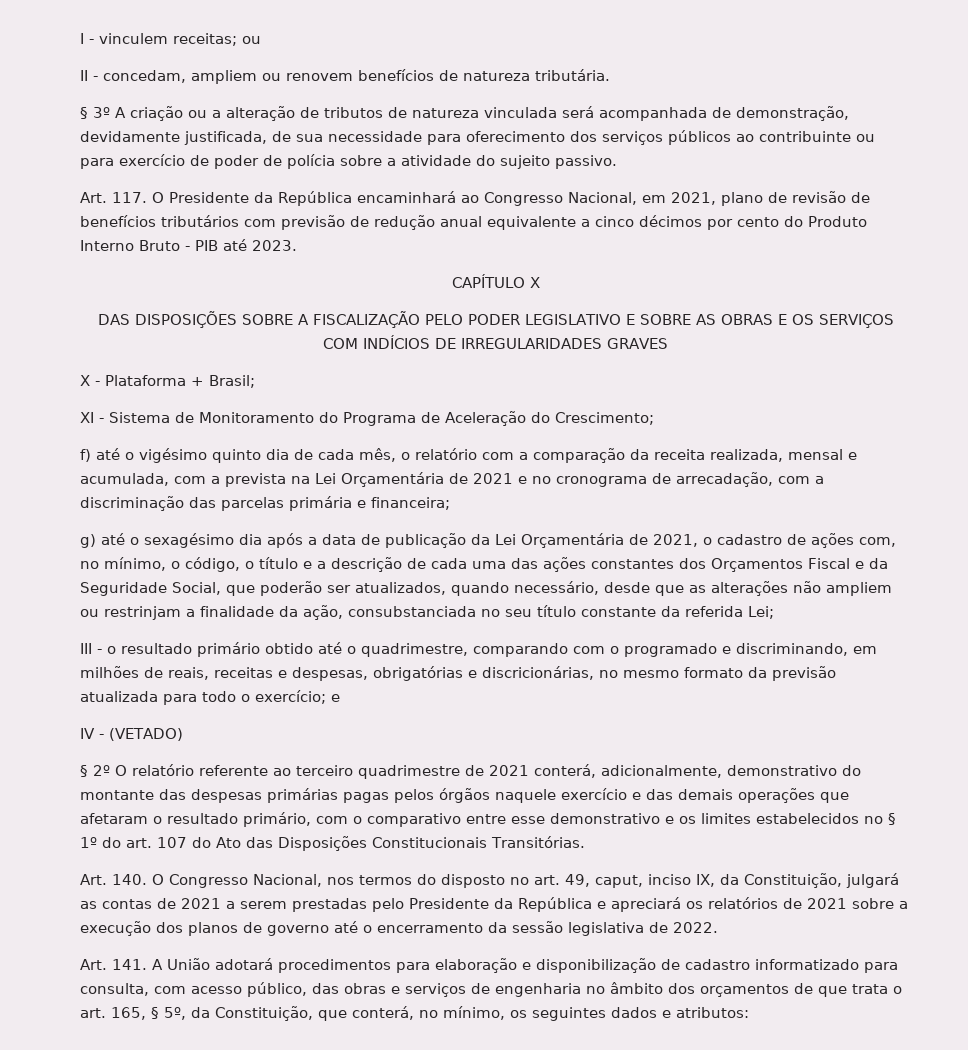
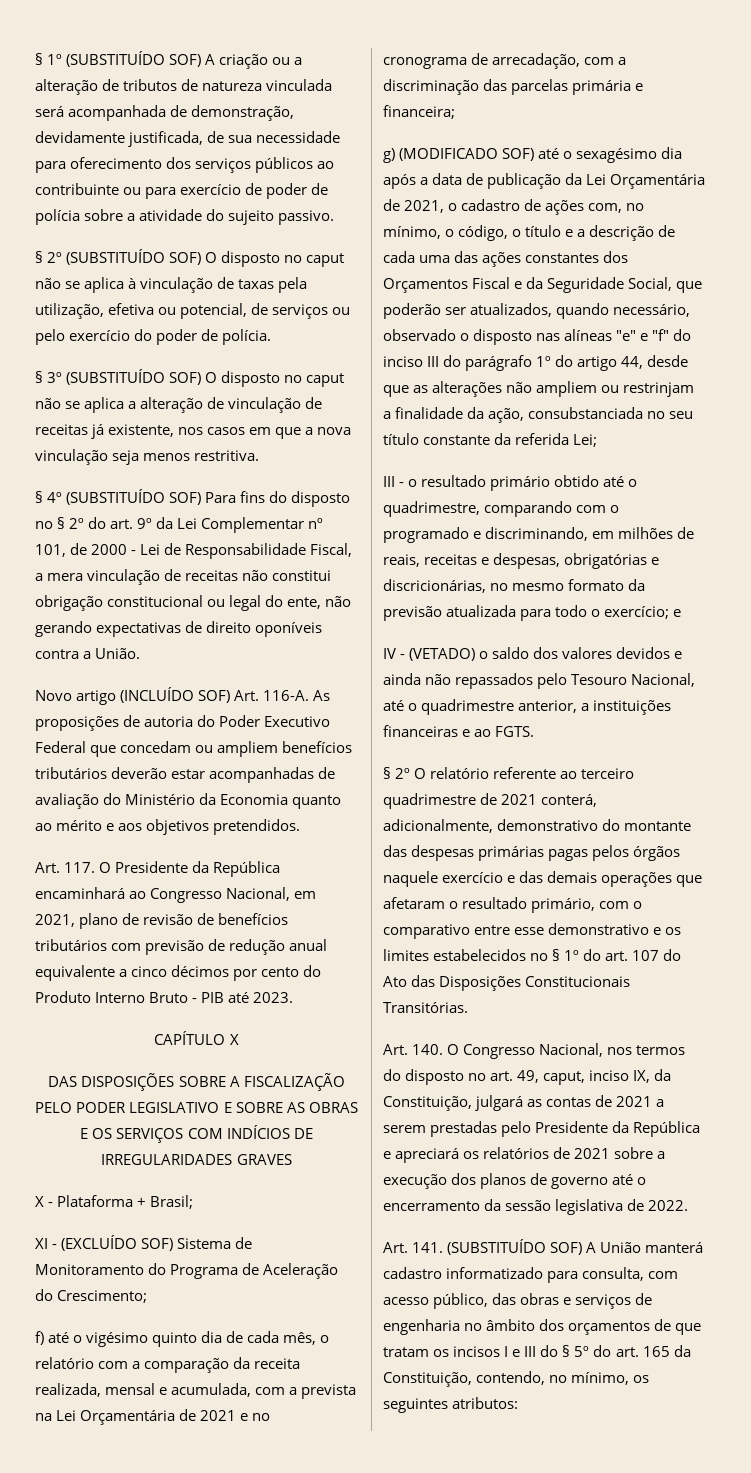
- I - vinculem receitas; ou
- II - concedam, ampliem ou renovem benefícios de natureza tributária.
- § 3º A criação ou a alteração de tributos de natureza vinculada será acompanhada de demonstração, devidamente justificada, de sua necessidade para oferecimento dos serviços públicos ao contribuinte ou para exercício de poder de polícia sobre a atividade do sujeito passivo.
+ § 1º (SUBSTITUÍDO SOF) A criação ou a alteração de tributos de natureza vinculada será acompanhada de demonstração, devidamente justificada, de sua necessidade para oferecimento dos serviços públicos ao contribuinte ou para exercício de poder de polícia sobre a atividade do sujeito passivo.
+ § 2º (SUBSTITUÍDO SOF) O disposto no caput não se aplica à vinculação de taxas pela utilização, efetiva ou potencial, de serviços ou pelo exercício do poder de polícia.
+ § 3º (SUBSTITUÍDO SOF) O disposto no caput não se aplica a alteração de vinculação de receitas já existente, nos casos em que a nova vinculação seja menos restritiva.
+ § 4º (SUBSTITUÍDO SOF) Para fins do disposto no § 2º do art. 9º da Lei Complementar nº 101, de 2000 - Lei de Responsabilidade Fiscal, a mera vinculação de receitas não constitui obrigação constitucional ou legal do ente, não gerando expectativas de direito oponíveis contra a União.
+ Novo artigo (INCLUÍDO SOF) Art. 116-A. As proposições de autoria do Poder Executivo Federal que concedam ou ampliem benefícios tributários deverão estar acompanhadas de avaliação do Ministério da Economia quanto ao mérito e aos objetivos pretendidos.
- XI - Sistema de Monitoramento do Programa de Aceleração do Crescimento;
+ XI - (EXCLUÍDO SOF) Sistema de Monitoramento do Programa de Aceleração do Crescimento;
- g) até o sexagésimo dia após a data de publicação da Lei Orçamentária de 2021, o cadastro de ações com, no mínimo, o código, o título e a descrição de cada uma das ações constantes dos Orçamentos Fiscal e da Seguridade Social, que poderão ser atualizados, quando necessário, desde que as alterações não ampliem ou restrinjam a finalidade da ação, consubstanciada no seu título constante da referida Lei;
+ g) (MODIFICADO SOF) até o sexagésimo dia após a data de publicação da Lei Orçamentária de 2021, o cadastro de ações com, no mínimo, o código, o título e a descrição de cada uma das ações constantes dos Orçamentos Fiscal e da Seguridade Social, que poderão ser atualizados, quando necessário, observado o disposto nas alíneas "e" e "f" do inciso III do parágrafo 1º do artigo 44, desde que as alterações não ampliem ou restrinjam a finalidade da ação, consubstanciada no seu título constante da referida Lei;
- IV - (VETADO)
+ IV - (VETADO) o saldo dos valores devidos e ainda não repassados pelo Tesouro Nacional, até o quadrimestre anterior, a instituições financeiras e ao FGTS.
- Art. 141. A União adotará procedimentos para elaboração e disponibilização de cadastro informatizado para consulta, com acesso público, das obras e serviços de engenharia no âmbito dos orçamentos de que trata o art. 165, § 5º, da Constituição, que conterá, no mínimo, os seguintes dados e atributos:
+ Art. 141. (SUBSTITUÍDO SOF) A União manterá cadastro informatizado para consulta, com acesso público, das obras e serviços de engenharia no âmbito dos orçamentos de que tratam os incisos I e III do § 5º do art. 165 da Constituição, contendo, no mínimo, os seguintes atributos:

